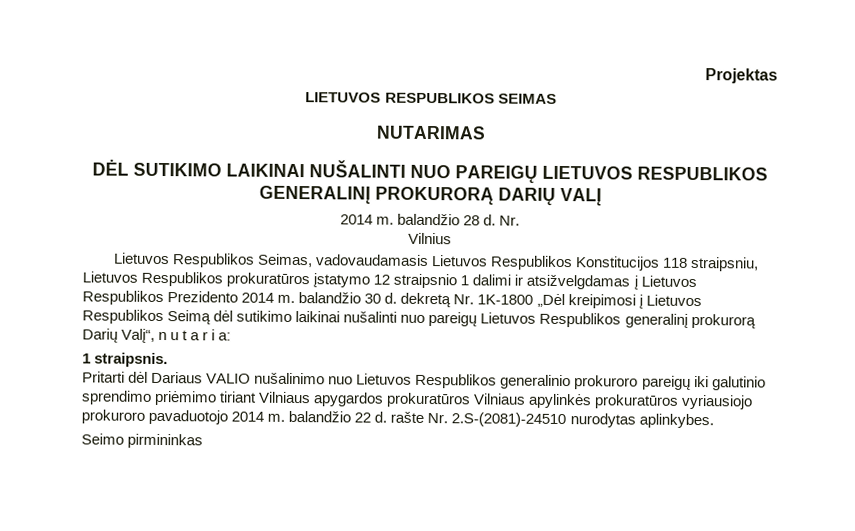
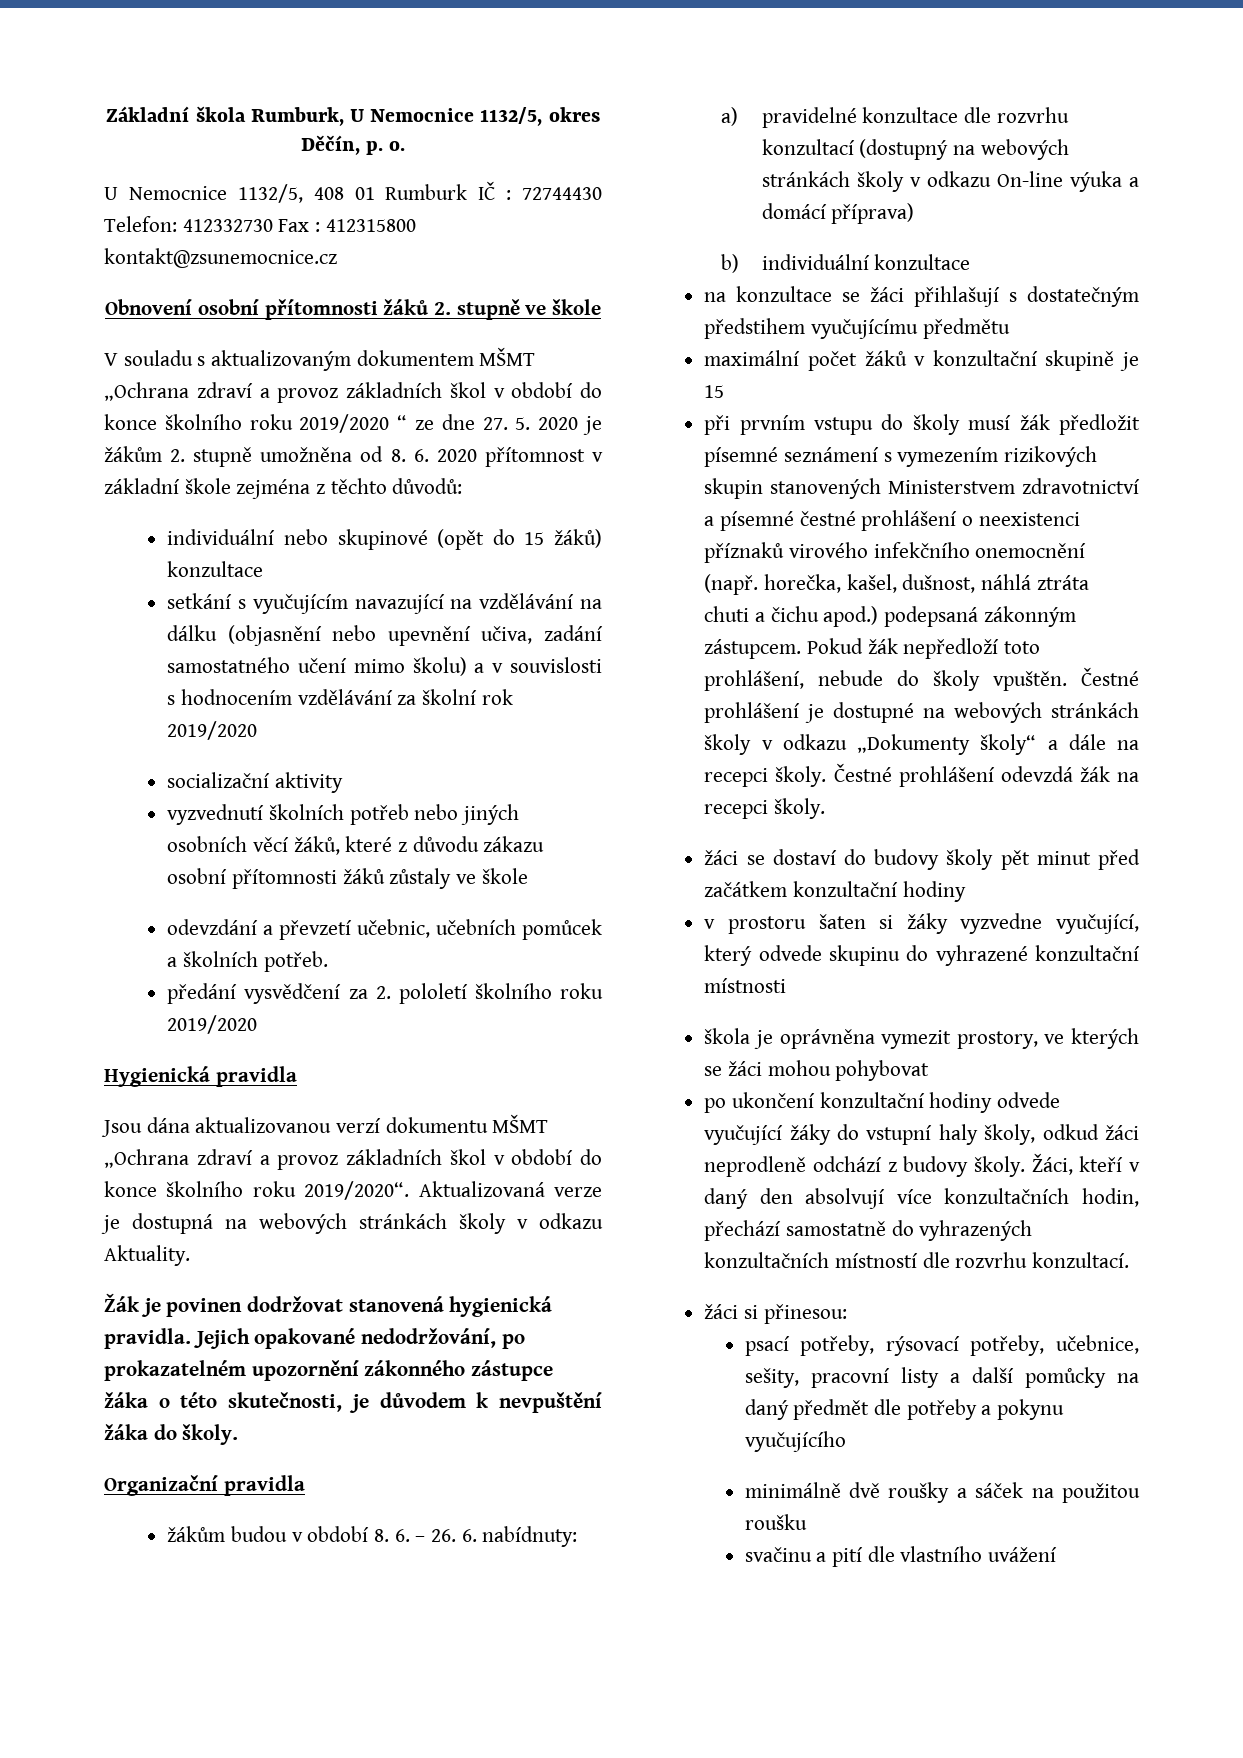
- Projektas
- LIETUVOS RESPUBLIKOS SEIMAS
- NUTARIMAS
- DĖL SUTIKIMO LAIKINAI NUŠALINTI NUO PAREIGŲ LIETUVOS RESPUBLIKOS GENERALINĮ PROKURORĄ DARIŲ VALĮ
- 2014 m. balandžio 28 d. Nr.
- Vilnius
- Lietuvos Respublikos Seimas, vadovaudamasis Lietuvos Respublikos Konstitucijos 118 straipsniu, Lietuvos Respublikos prokuratūros įstatymo 12 straipsnio 1 dalimi ir atsižvelgdamas į Lietuvos Respublikos Prezidento 2014 m. balandžio 30 d. dekretą Nr. 1K-1800 „Dėl kreipimosi į Lietuvos Respublikos Seimą dėl sutikimo laikinai nušalinti nuo pareigų Lietuvos Respublikos generalinį prokurorą Darių Valį“, n u t a r i a:
- 1 straipsnis.
- Pritarti dėl Dariaus VALIO nušalinimo nuo Lietuvos Respublikos generalinio prokuroro pareigų iki galutinio sprendimo priėmimo tiriant Vilniaus apygardos prokuratūros Vilniaus apylinkės prokuratūros vyriausiojo prokuroro pavaduotojo 2014 m. balandžio 22 d. rašte Nr. 2.S-(2081)-24510 nurodytas aplinkybes.
- Seimo pirmininkas
+ Základní škola Rumburk, U Nemocnice 1132/5, okres Děčín, p. o.
+ U Nemocnice 1132/5, 408 01 Rumburk IČ : 72744430 Telefon: 412332730 Fax : 412315800 kontakt@zsunemocnice.cz
+ Obnovení osobní přítomnosti žáků 2. stupně ve škole
+ V souladu s aktualizovaným dokumentem MŠMT „Ochrana zdraví a provoz základních škol v období do konce školního roku 2019/2020 “ ze dne 27. 5. 2020 je žákům 2. stupně umožněna od 8. 6. 2020 přítomnost v základní škole zejména z těchto důvodů:
+ individuální nebo skupinové (opět do 15 žáků) konzultace
+ setkání s vyučujícím navazující na vzdělávání na dálku (objasnění nebo upevnění učiva, zadání samostatného učení mimo školu) a v souvislosti s hodnocením vzdělávání za školní rok 2019/2020
+ socializační aktivity
+ vyzvednutí školních potřeb nebo jiných osobních věcí žáků, které z důvodu zákazu osobní přítomnosti žáků zůstaly ve škole
+ odevzdání a převzetí učebnic, učebních pomůcek a školních potřeb.
+ předání vysvědčení za 2. pololetí školního roku 2019/2020
+ Hygienická pravidla
+ Jsou dána aktualizovanou verzí dokumentu MŠMT „Ochrana zdraví a provoz základních škol v období do konce školního roku 2019/2020“. Aktualizovaná verze je dostupná na webových stránkách školy v odkazu Aktuality.
+ Žák je povinen dodržovat stanovená hygienická pravidla. Jejich opakované nedodržování, po prokazatelném upozornění zákonného zástupce žáka o této skutečnosti, je důvodem k nevpuštění žáka do školy.
+ Organizační pravidla
+ žákům budou v období 8. 6. – 26. 6. nabídnuty:
+ a) pravidelné konzultace dle rozvrhu konzultací (dostupný na webových stránkách školy v odkazu On-line výuka a domácí příprava)
+ b) individuální konzultace
+ na konzultace se žáci přihlašují s dostatečným předstihem vyučujícímu předmětu
+ maximální počet žáků v konzultační skupině je 15
+ při prvním vstupu do školy musí žák předložit písemné seznámení s vymezením rizikových skupin stanovených Ministerstvem zdravotnictví a písemné čestné prohlášení o neexistenci příznaků virového infekčního onemocnění (např. horečka, kašel, dušnost, náhlá ztráta chuti a čichu apod.) podepsaná zákonným zástupcem. Pokud žák nepředloží toto prohlášení, nebude do školy vpuštěn. Čestné prohlášení je dostupné na webových stránkách školy v odkazu „Dokumenty školy“ a dále na recepci školy. Čestné prohlášení odevzdá žák na recepci školy.
+ žáci se dostaví do budovy školy pět minut před začátkem konzultační hodiny
+ v prostoru šaten si žáky vyzvedne vyučující, který odvede skupinu do vyhrazené konzultační místnosti
+ škola je oprávněna vymezit prostory, ve kterých se žáci mohou pohybovat
+ po ukončení konzultační hodiny odvede vyučující žáky do vstupní haly školy, odkud žáci neprodleně odchází z budovy školy. Žáci, kteří v daný den absolvují více konzultačních hodin, přechází samostatně do vyhrazených konzultačních místností dle rozvrhu konzultací.
+ žáci si přinesou:
+ psací potřeby, rýsovací potřeby, učebnice, sešity, pracovní listy a další pomůcky na daný předmět dle potřeby a pokynu vyučujícího
+ minimálně dvě roušky a sáček na použitou roušku
+ svačinu a pití dle vlastního uvážení

